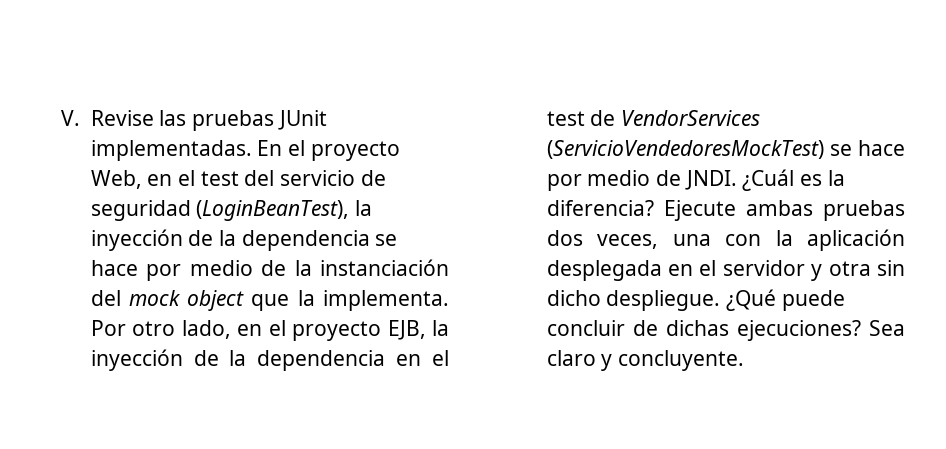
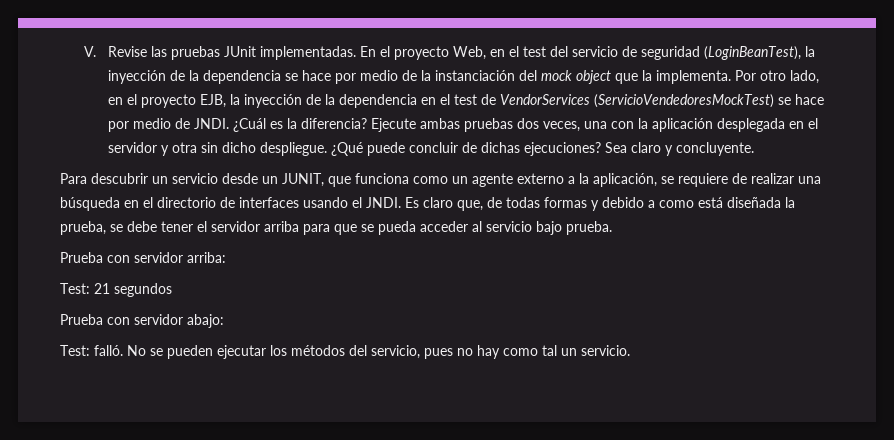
+ Para descubrir un servicio desde un JUNIT, que funciona como un agente externo a la aplicación, se requiere de realizar una búsqueda en el directorio de interfaces usando el JNDI. Es claro que, de todas formas y debido a como está diseñada la prueba, se debe tener el servidor arriba para que se pueda acceder al servicio bajo prueba.
+ Prueba con servidor arriba:
+ Test: 21 segundos
+ Prueba con servidor abajo:
+ Test: falló. No se pueden ejecutar los métodos del servicio, pues no hay como tal un servicio.

